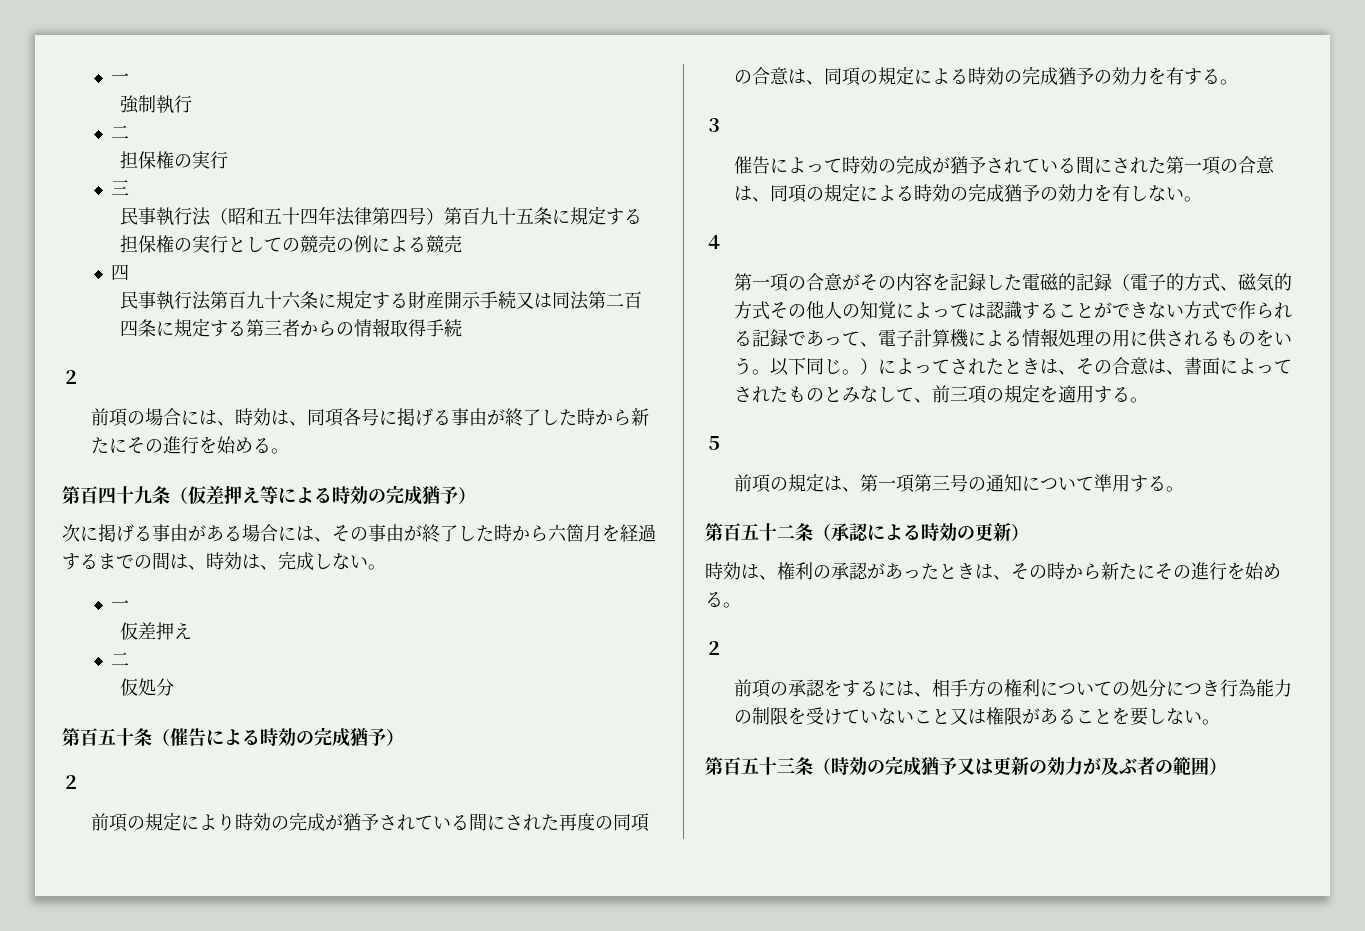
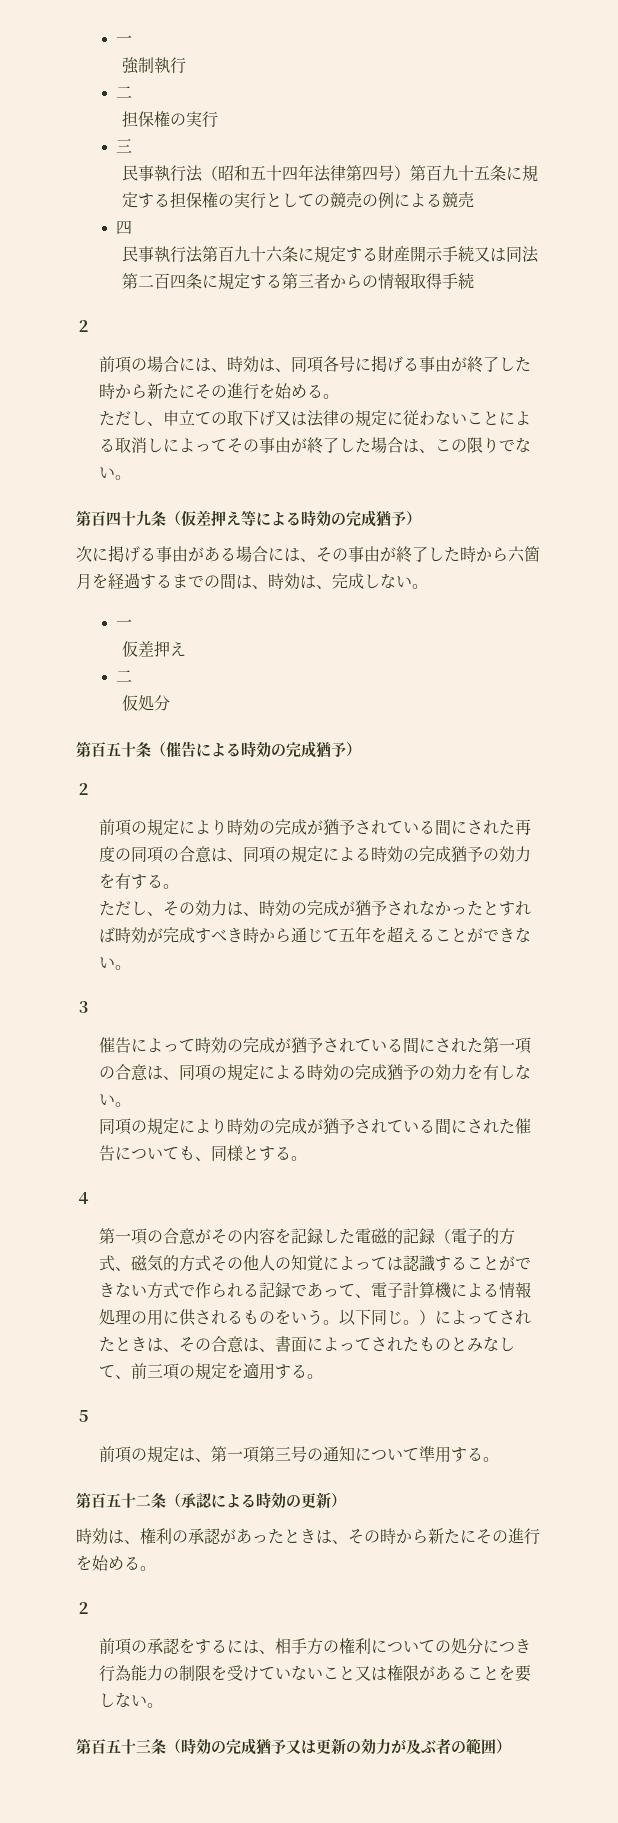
+ ただし、申立ての取下げ又は法律の規定に従わないことによる取消しによってその事由が終了した場合は、この限りでない。
+ ただし、その効力は、時効の完成が猶予されなかったとすれば時効が完成すべき時から通じて五年を超えることができない。
+ 同項の規定により時効の完成が猶予されている間にされた催告についても、同様とする。

